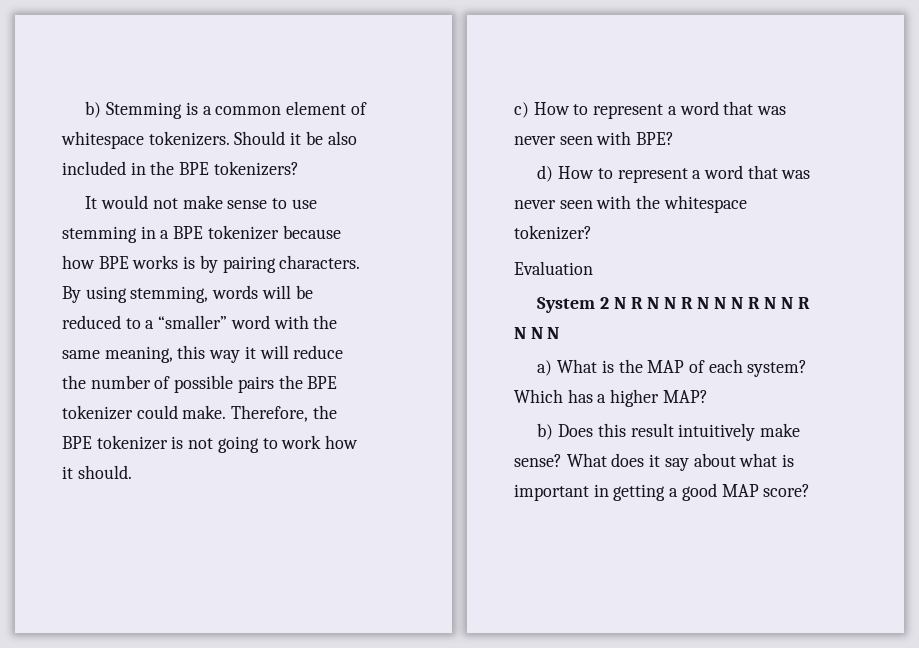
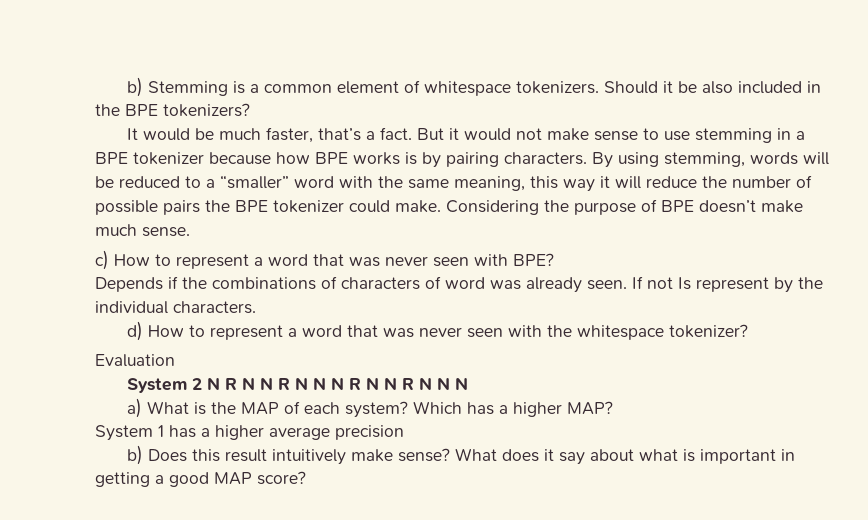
- It would not make sense to use stemming in a BPE tokenizer because how BPE works is by pairing characters.
+ It would be much faster, that’s a fact. But it would not make sense to use stemming in a BPE tokenizer because how BPE works is by pairing characters.
- Therefore, the BPE tokenizer is not going to work how it should.
+ Considering the purpose of BPE doesn’t make much sense.
+ Depends if the combinations of characters of word was already seen. If not Is represent by the individual characters.
+ System 1 has a higher average precision

